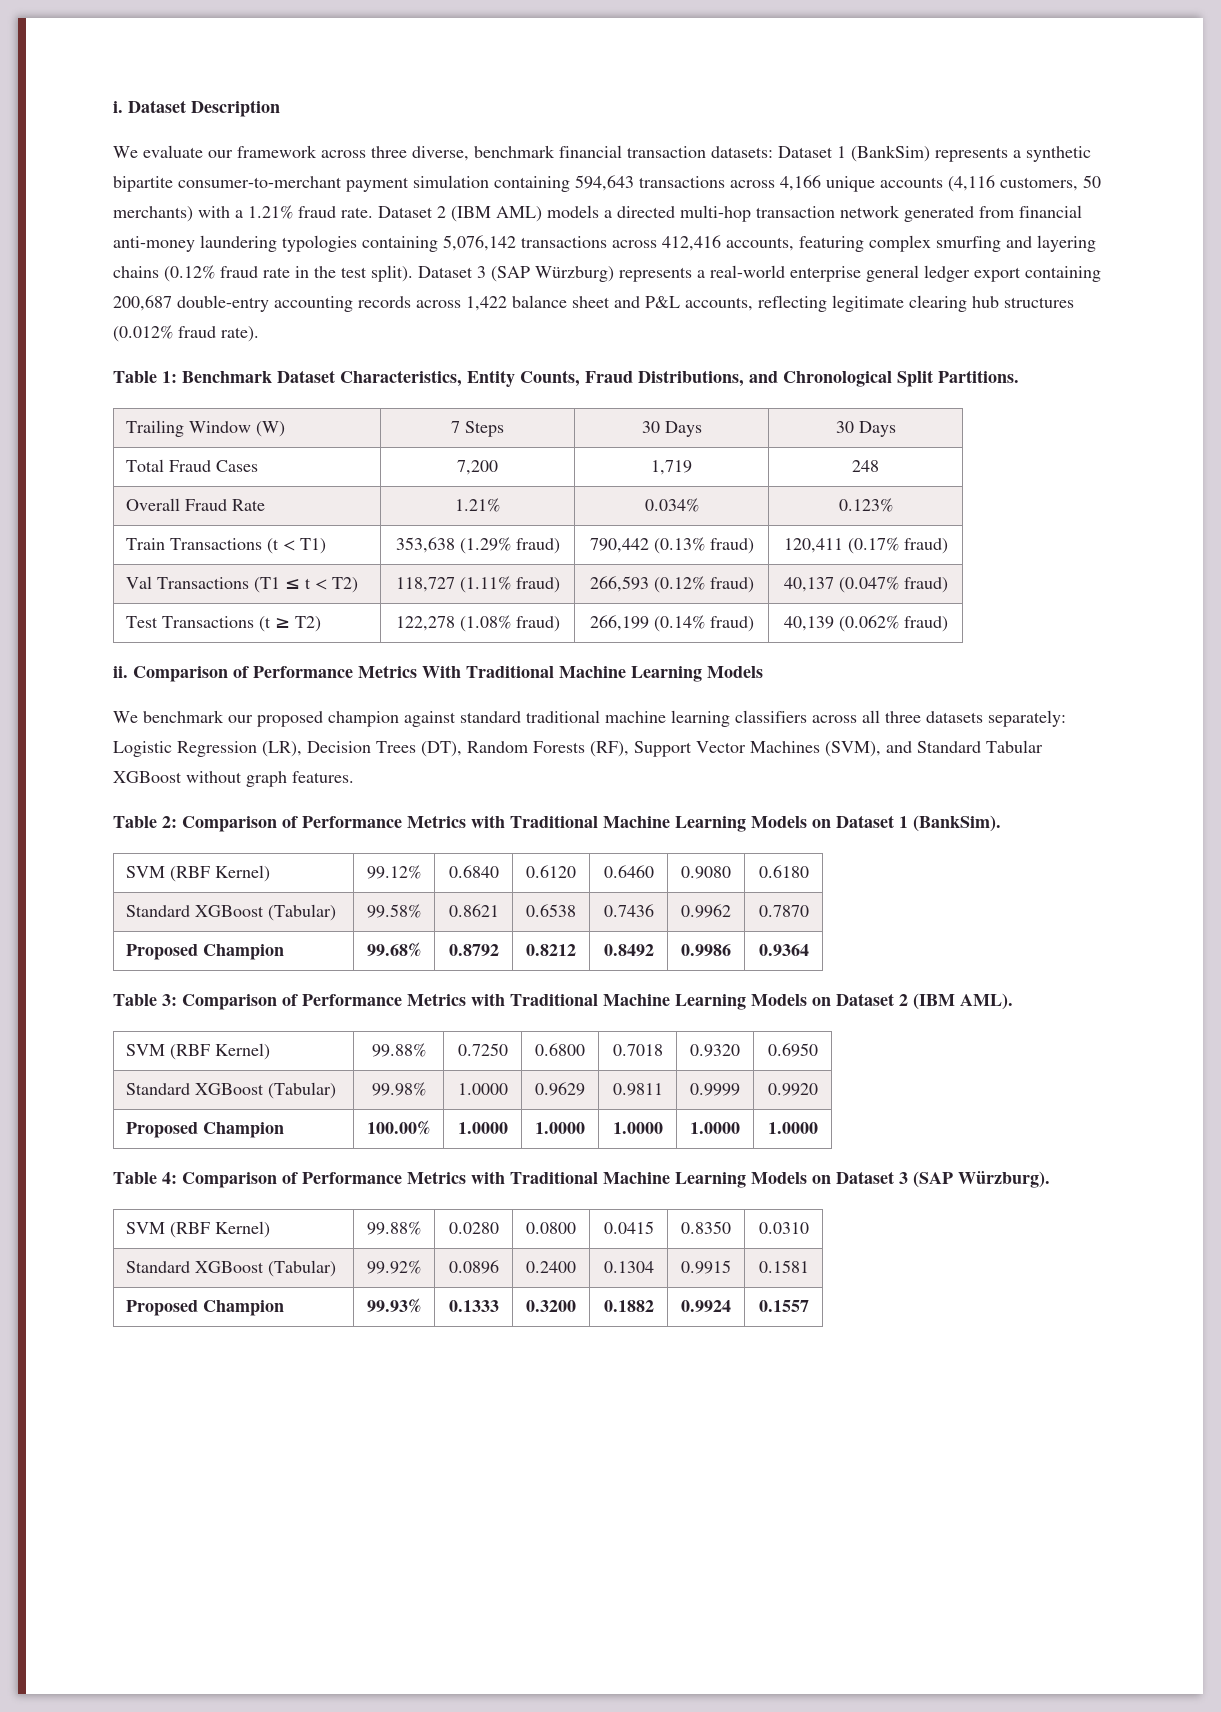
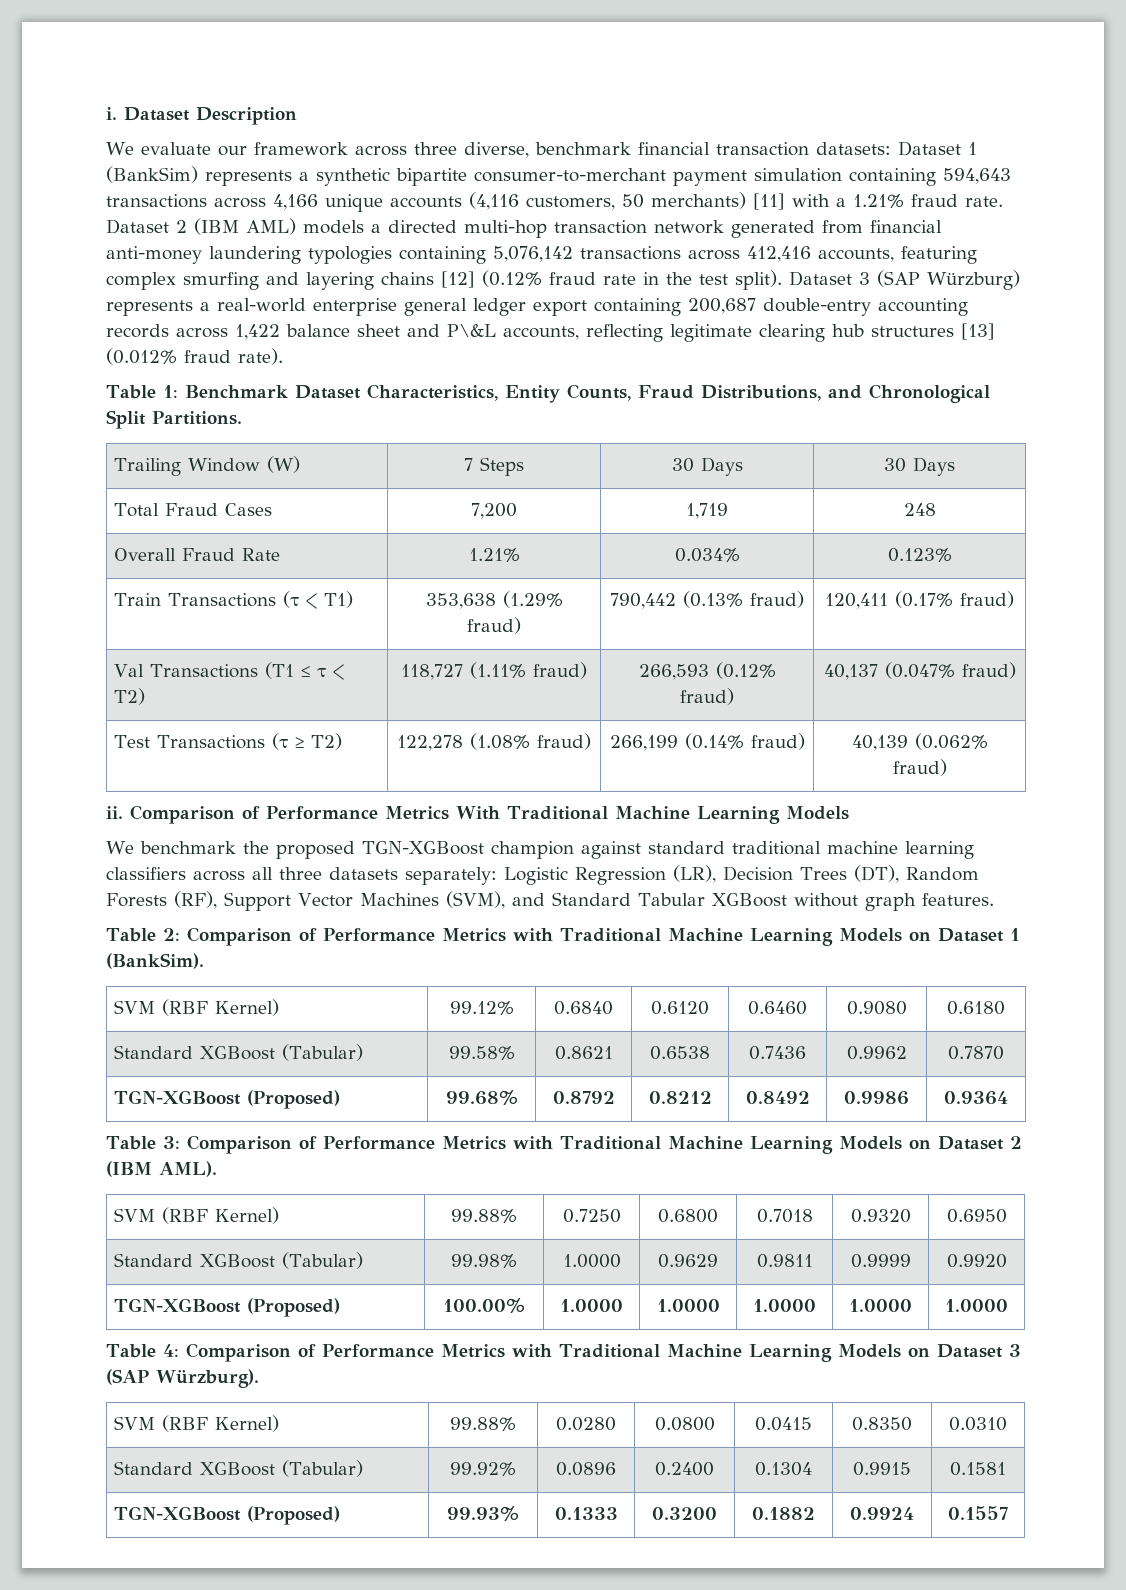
- We evaluate our framework across three diverse, benchmark financial transaction datasets: Dataset 1 (BankSim) represents a synthetic bipartite consumer-to-merchant payment simulation containing 594,643 transactions across 4,166 unique accounts (4,116 customers, 50 merchants) with a 1.21% fraud rate.
+ We evaluate our framework across three diverse, benchmark financial transaction datasets: Dataset 1 (BankSim) represents a synthetic bipartite consumer-to-merchant payment simulation containing 594,643 transactions across 4,166 unique accounts (4,116 customers, 50 merchants) [11] with a 1.21% fraud rate.
- Dataset 2 (IBM AML) models a directed multi-hop transaction network generated from financial anti-money laundering typologies containing 5,076,142 transactions across 412,416 accounts, featuring complex smurfing and layering chains (0.12% fraud rate in the test split).
+ Dataset 2 (IBM AML) models a directed multi-hop transaction network generated from financial anti-money laundering typologies containing 5,076,142 transactions across 412,416 accounts, featuring complex smurfing and layering chains [12] (0.12% fraud rate in the test split).
- Dataset 3 (SAP Würzburg) represents a real-world enterprise general ledger export containing 200,687 double-entry accounting records across 1,422 balance sheet and P&L accounts, reflecting legitimate clearing hub structures (0.012% fraud rate).
+ Dataset 3 (SAP Würzburg) represents a real-world enterprise general ledger export containing 200,687 double-entry accounting records across 1,422 balance sheet and P\&L accounts, reflecting legitimate clearing hub structures [13] (0.012% fraud rate).
- Train Transactions (t < T1) | 353,638 (1.29% fraud) | 790,442 (0.13% fraud) | 120,411 (0.17% fraud)
+ Train Transactions (τ < T1) | 353,638 (1.29% fraud) | 790,442 (0.13% fraud) | 120,411 (0.17% fraud)
- Val Transactions (T1 ≤ t < T2) | 118,727 (1.11% fraud) | 266,593 (0.12% fraud) | 40,137 (0.047% fraud)
+ Val Transactions (T1 ≤ τ < T2) | 118,727 (1.11% fraud) | 266,593 (0.12% fraud) | 40,137 (0.047% fraud)
- Test Transactions (t ≥ T2) | 122,278 (1.08% fraud) | 266,199 (0.14% fraud) | 40,139 (0.062% fraud)
+ Test Transactions (τ ≥ T2) | 122,278 (1.08% fraud) | 266,199 (0.14% fraud) | 40,139 (0.062% fraud)
- We benchmark our proposed champion against standard traditional machine learning classifiers across all three datasets separately: Logistic Regression (LR), Decision Trees (DT), Random Forests (RF), Support Vector Machines (SVM), and Standard Tabular XGBoost without graph features.
+ We benchmark the proposed TGN-XGBoost champion against standard traditional machine learning classifiers across all three datasets separately: Logistic Regression (LR), Decision Trees (DT), Random Forests (RF), Support Vector Machines (SVM), and Standard Tabular XGBoost without graph features.
- Proposed Champion | 99.68% | 0.8792 | 0.8212 | 0.8492 | 0.9986 | 0.9364
+ TGN-XGBoost (Proposed) | 99.68% | 0.8792 | 0.8212 | 0.8492 | 0.9986 | 0.9364
- Proposed Champion | 100.00% | 1.0000 | 1.0000 | 1.0000 | 1.0000 | 1.0000
+ TGN-XGBoost (Proposed) | 100.00% | 1.0000 | 1.0000 | 1.0000 | 1.0000 | 1.0000
- Proposed Champion | 99.93% | 0.1333 | 0.3200 | 0.1882 | 0.9924 | 0.1557
+ TGN-XGBoost (Proposed) | 99.93% | 0.1333 | 0.3200 | 0.1882 | 0.9924 | 0.1557

